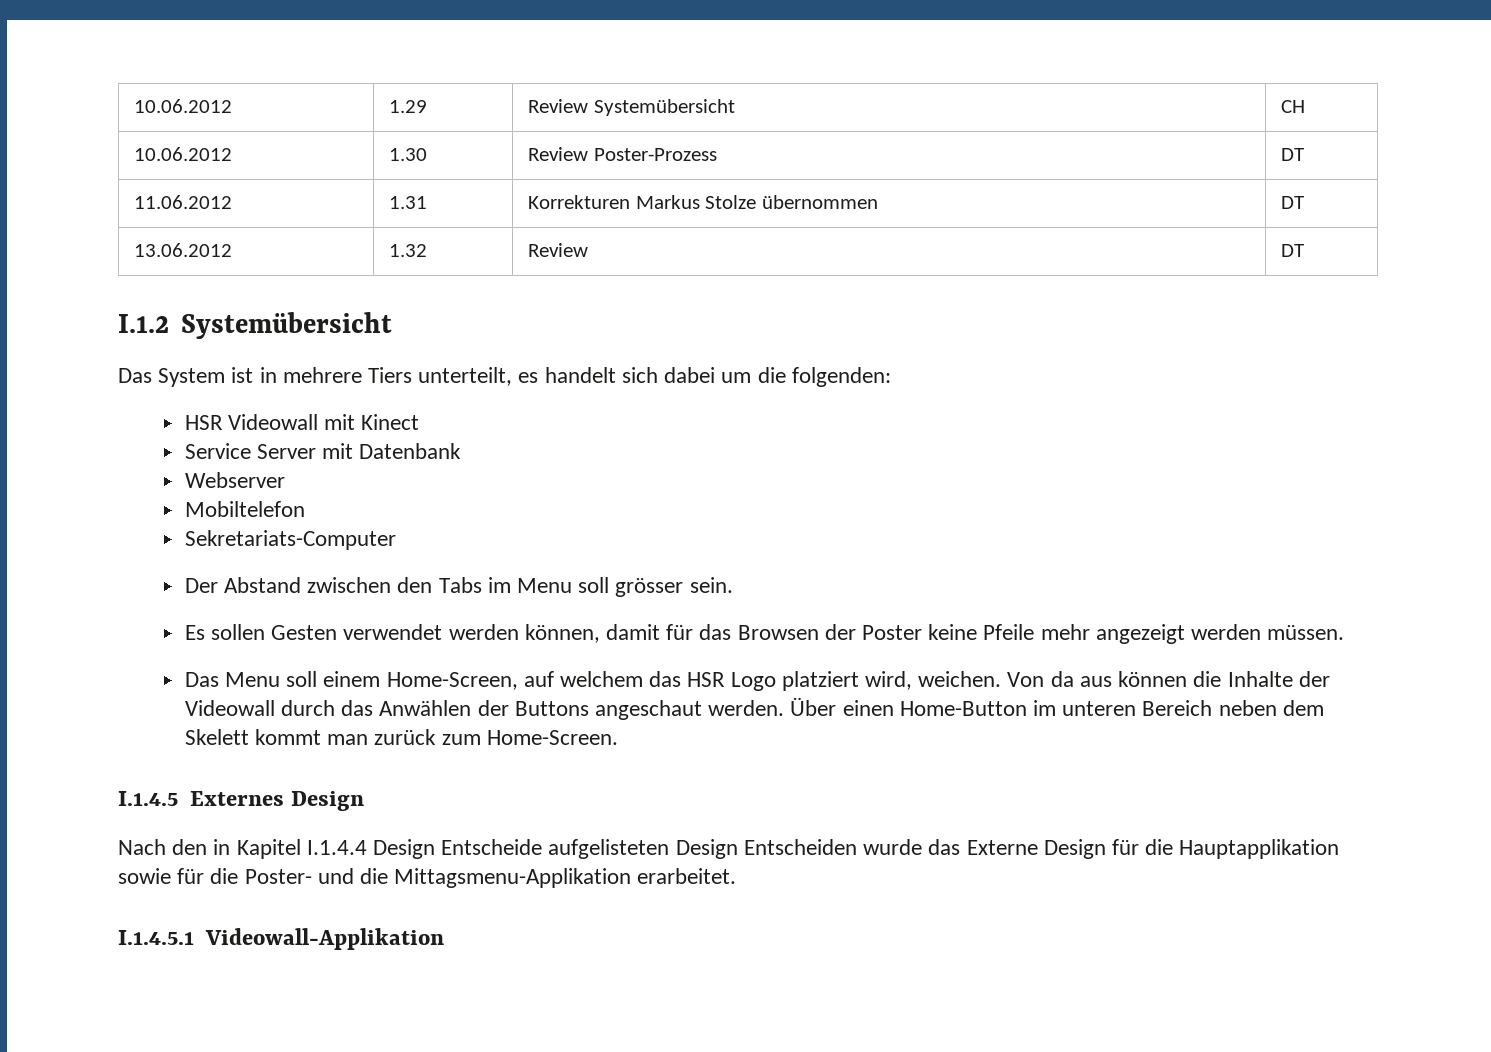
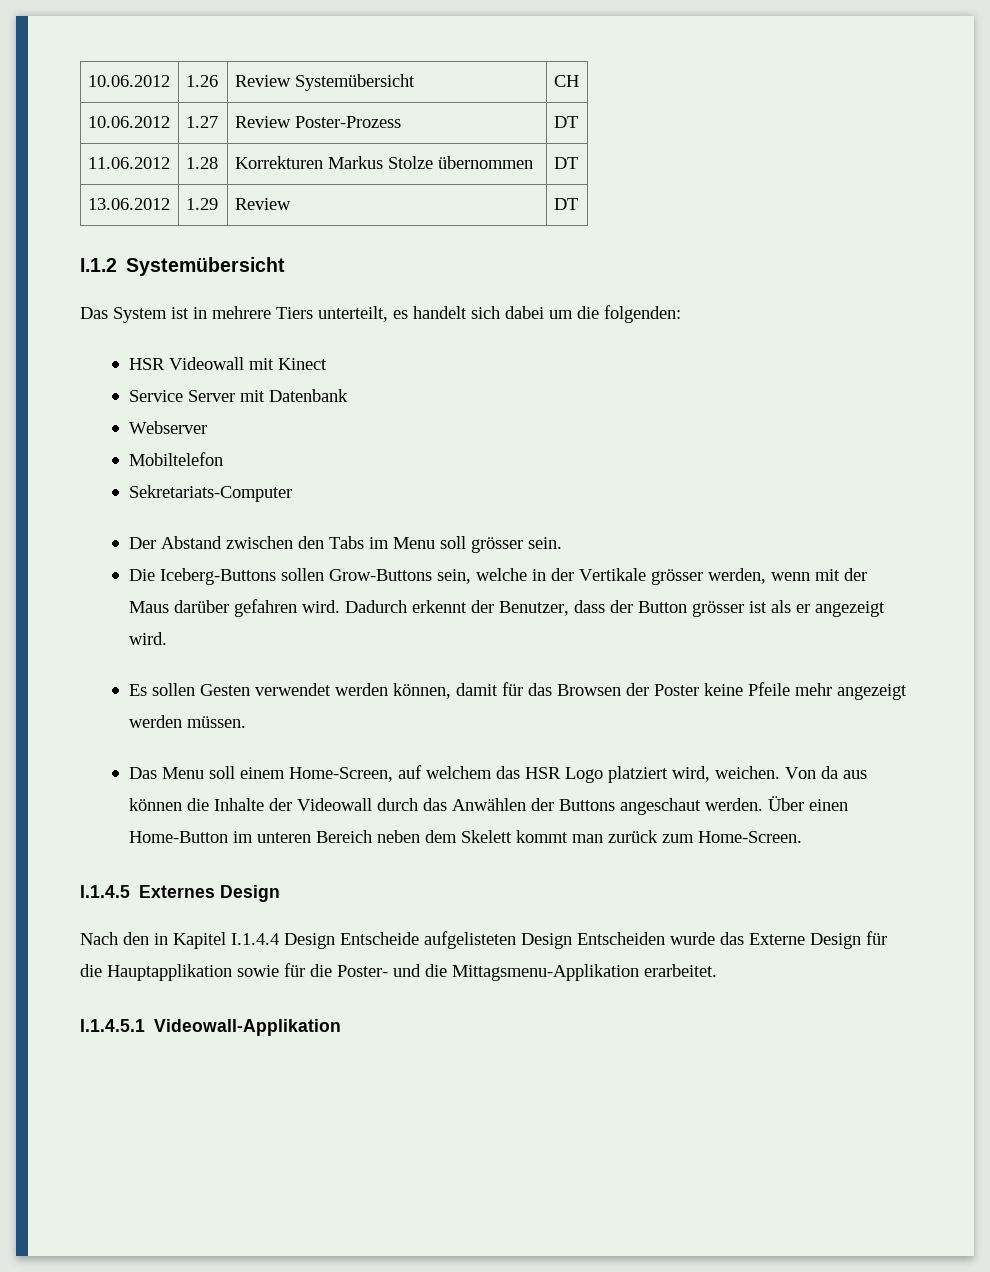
- 10.06.2012 | 1.29 | Review Systemübersicht | CH
+ 10.06.2012 | 1.26 | Review Systemübersicht | CH
- 10.06.2012 | 1.30 | Review Poster-Prozess | DT
+ 10.06.2012 | 1.27 | Review Poster-Prozess | DT
- 11.06.2012 | 1.31 | Korrekturen Markus Stolze übernommen | DT
+ 11.06.2012 | 1.28 | Korrekturen Markus Stolze übernommen | DT
- 13.06.2012 | 1.32 | Review | DT
+ 13.06.2012 | 1.29 | Review | DT
+ Die Iceberg-Buttons sollen Grow-Buttons sein, welche in der Vertikale grösser werden, wenn mit der Maus darüber gefahren wird. Dadurch erkennt der Benutzer, dass der Button grösser ist als er angezeigt wird.

